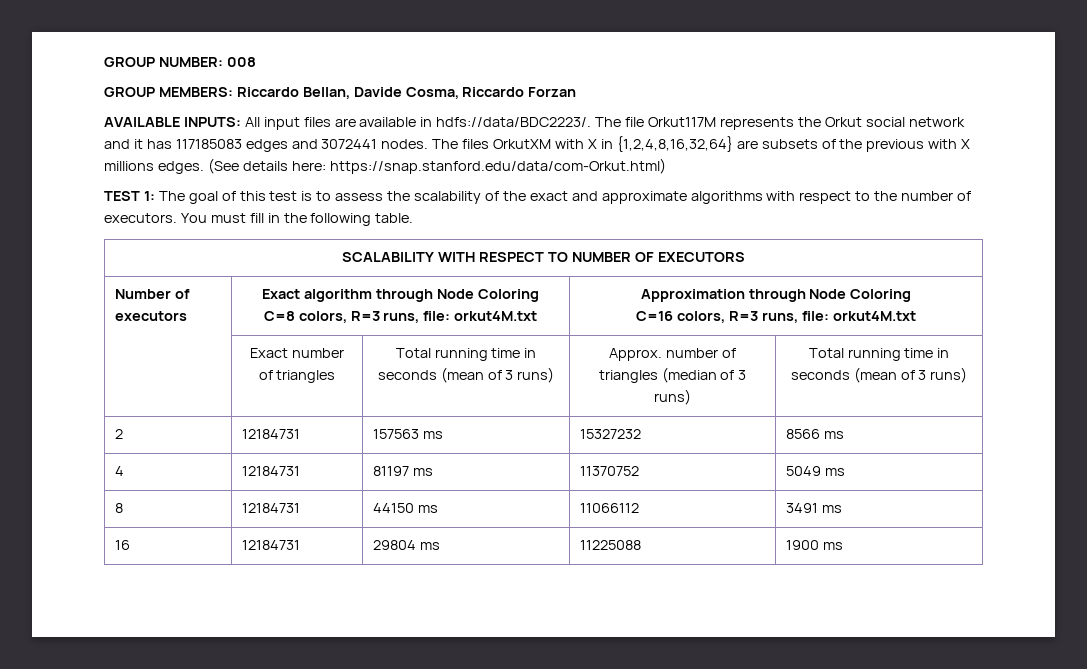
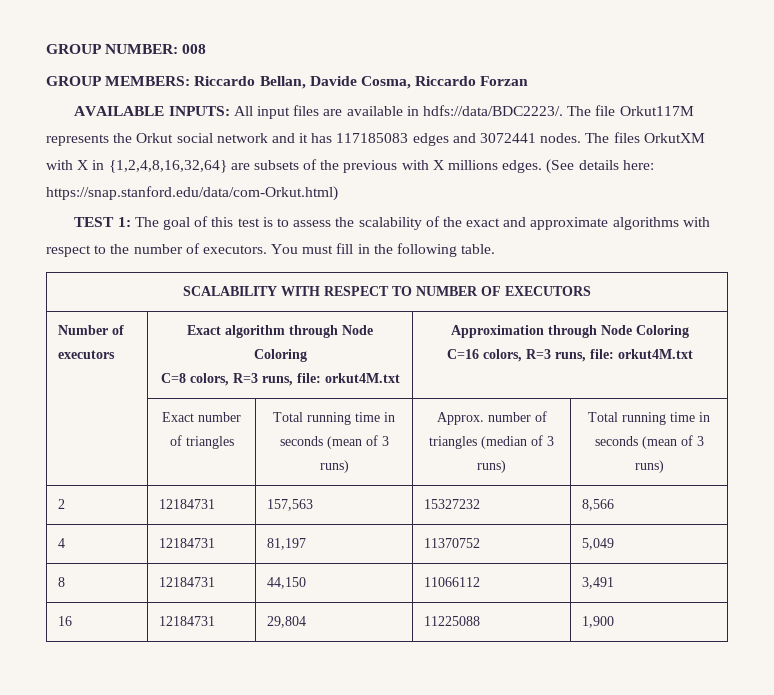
- 2 | 12184731 | 157563 ms | 15327232 | 8566 ms
+ 2 | 12184731 | 157,563 | 15327232 | 8,566
- 4 | 12184731 | 81197 ms | 11370752 | 5049 ms
+ 4 | 12184731 | 81,197 | 11370752 | 5,049
- 8 | 12184731 | 44150 ms | 11066112 | 3491 ms
+ 8 | 12184731 | 44,150 | 11066112 | 3,491
- 16 | 12184731 | 29804 ms | 11225088 | 1900 ms
+ 16 | 12184731 | 29,804 | 11225088 | 1,900

